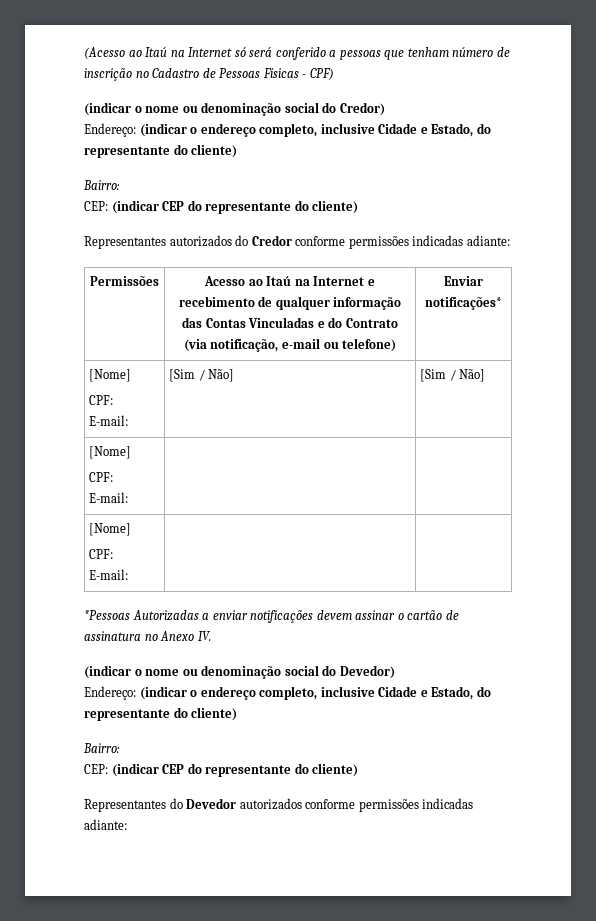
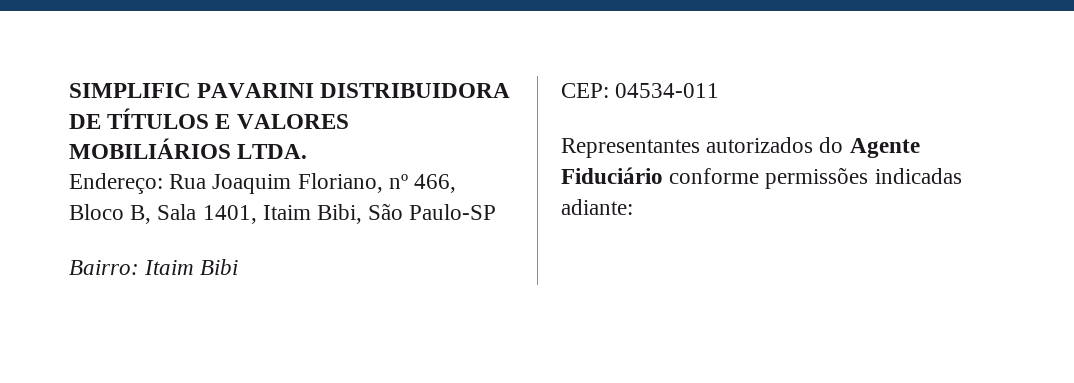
- (Acesso ao Itaú na Internet só será conferido a pessoas que tenham número de inscrição no Cadastro de Pessoas Físicas - CPF)
- (indicar o nome ou denominação social do Credor)
- Endereço: (indicar o endereço completo, inclusive Cidade e Estado, do representante do cliente)
- Bairro:
- CEP: (indicar CEP do representante do cliente)
+ SIMPLIFIC PAVARINI DISTRIBUIDORA DE TÍTULOS E VALORES MOBILIÁRIOS LTDA.
+ Endereço: Rua Joaquim Floriano, nº 466, Bloco B, Sala 1401, Itaim Bibi, São Paulo-SP
+ Bairro: Itaim Bibi
+ CEP: 04534-011
- Representantes autorizados do Credor conforme permissões indicadas adiante:
- Permissões | Acesso ao Itaú na Internet e recebimento de qualquer informação das Contas Vinculadas e do Contrato (via notificação, e-mail ou telefone) | Enviar notificações*
- [Nome]
- CPF:
- E-mail: | [Sim / Não] | [Sim / Não]
- [Nome]
- CPF:
- E-mail: | |
- [Nome]
- CPF:
- E-mail: | |
- *Pessoas Autorizadas a enviar notificações devem assinar o cartão de assinatura no Anexo IV.
- (indicar o nome ou denominação social do Devedor)
- Endereço: (indicar o endereço completo, inclusive Cidade e Estado, do representante do cliente)
- Bairro:
- CEP: (indicar CEP do representante do cliente)
- Representantes do Devedor autorizados conforme permissões indicadas adiante:
+ Representantes autorizados do Agente Fiduciário conforme permissões indicadas adiante:

